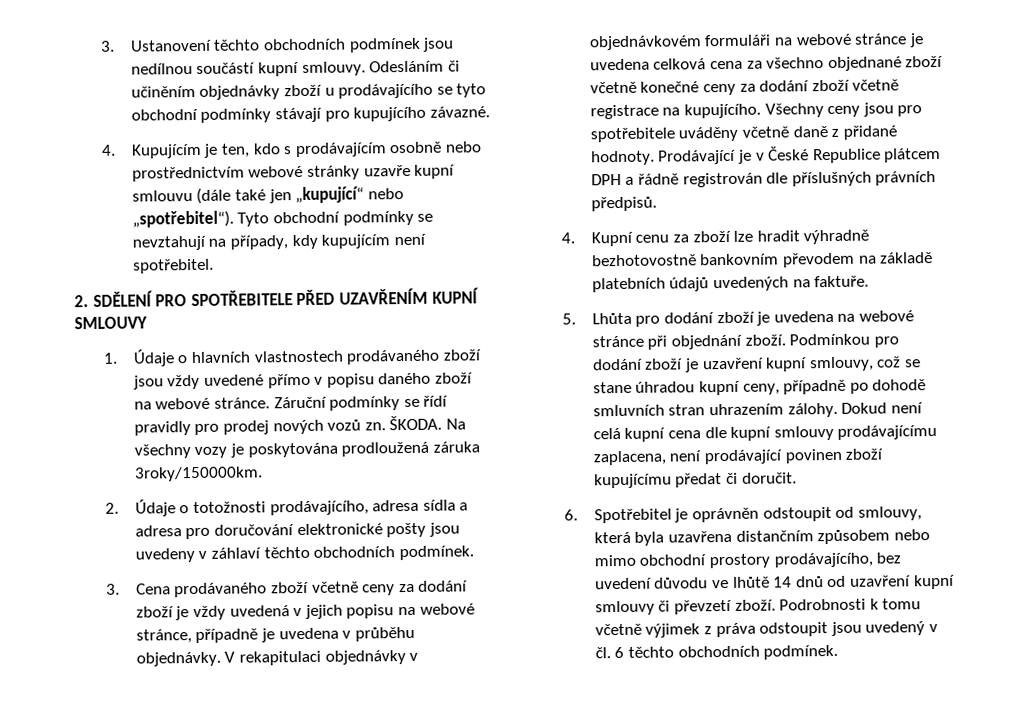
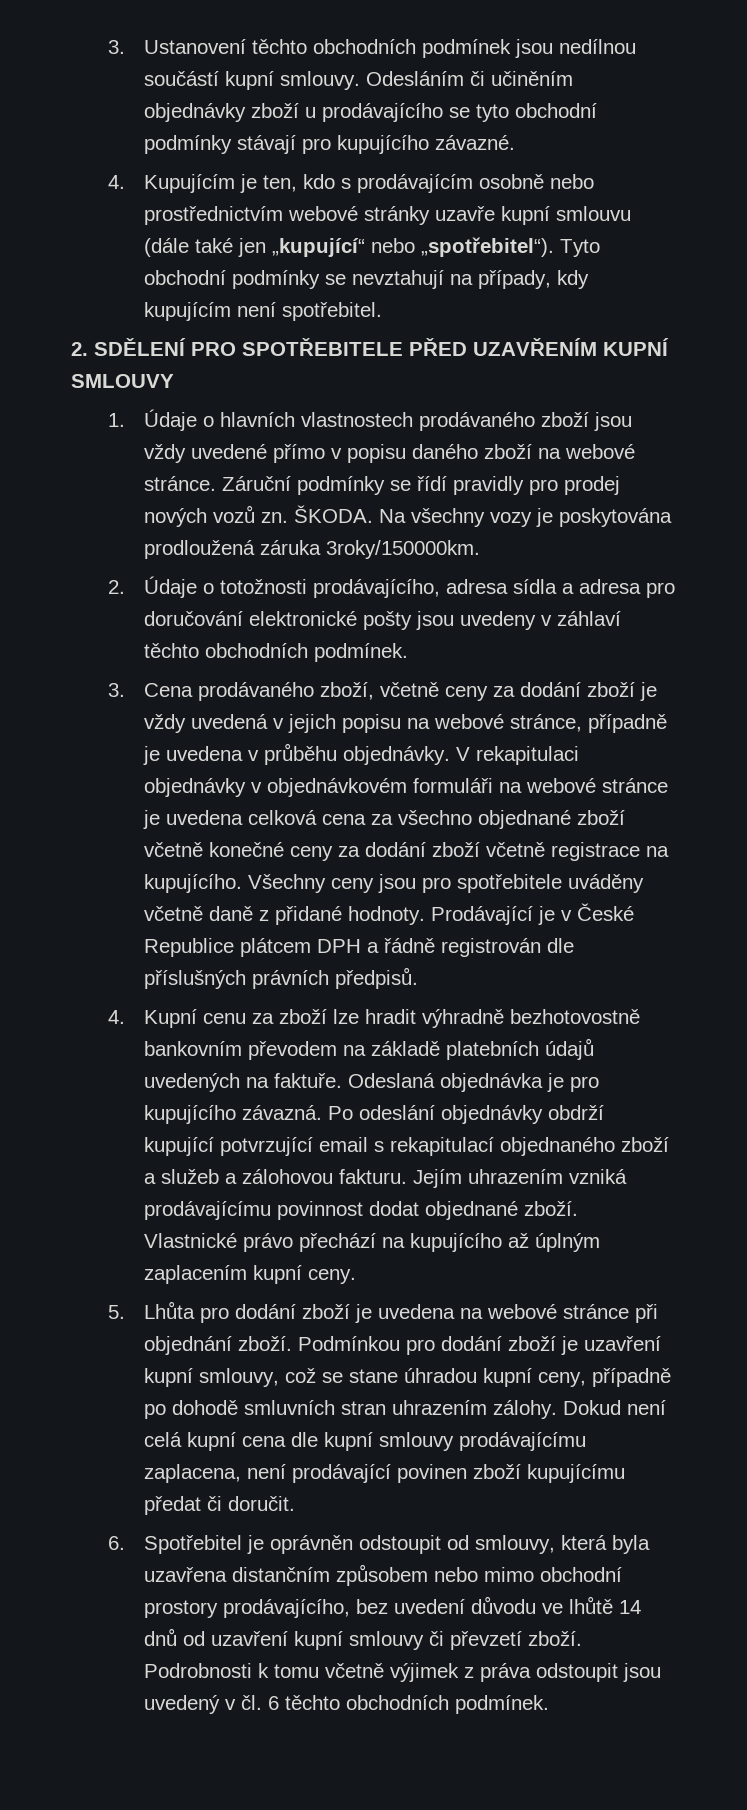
- 3. Cena prodávaného zboží včetně ceny za dodání zboží je vždy uvedená v jejich popisu na webové stránce, případně je uvedena v průběhu objednávky.
+ 3. Cena prodávaného zboží, včetně ceny za dodání zboží je vždy uvedená v jejich popisu na webové stránce, případně je uvedena v průběhu objednávky.
+ Odeslaná objednávka je pro kupujícího závazná. Po odeslání objednávky obdrží kupující potvrzující email s rekapitulací objednaného zboží a služeb a zálohovou fakturu. Jejím uhrazením vzniká prodávajícímu povinnost dodat objednané zboží. Vlastnické právo přechází na kupujícího až úplným zaplacením kupní ceny.

